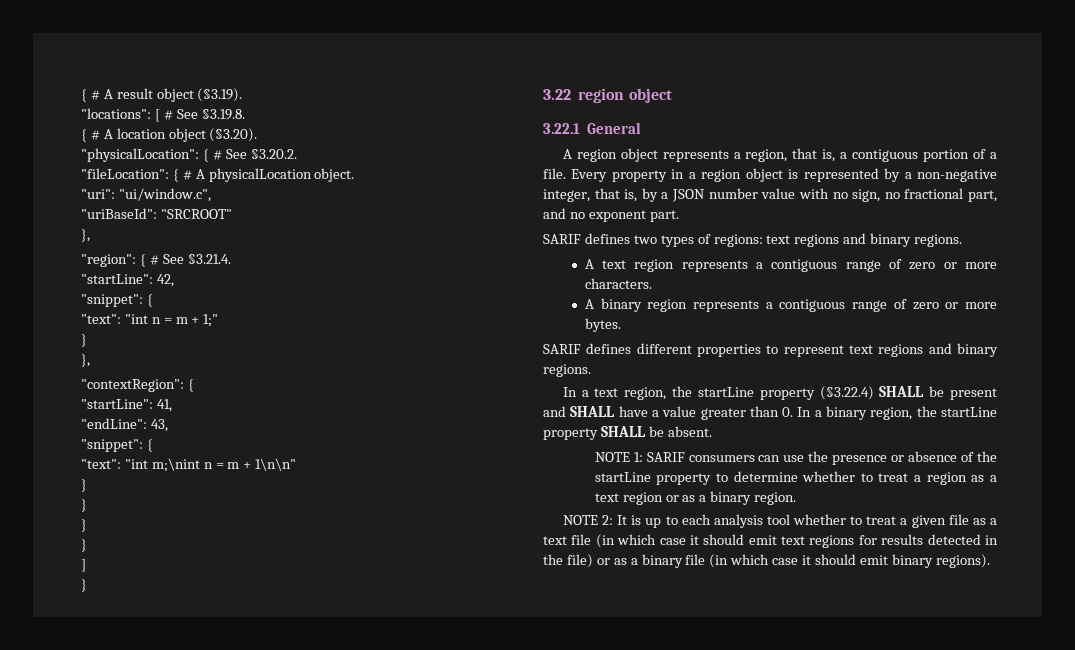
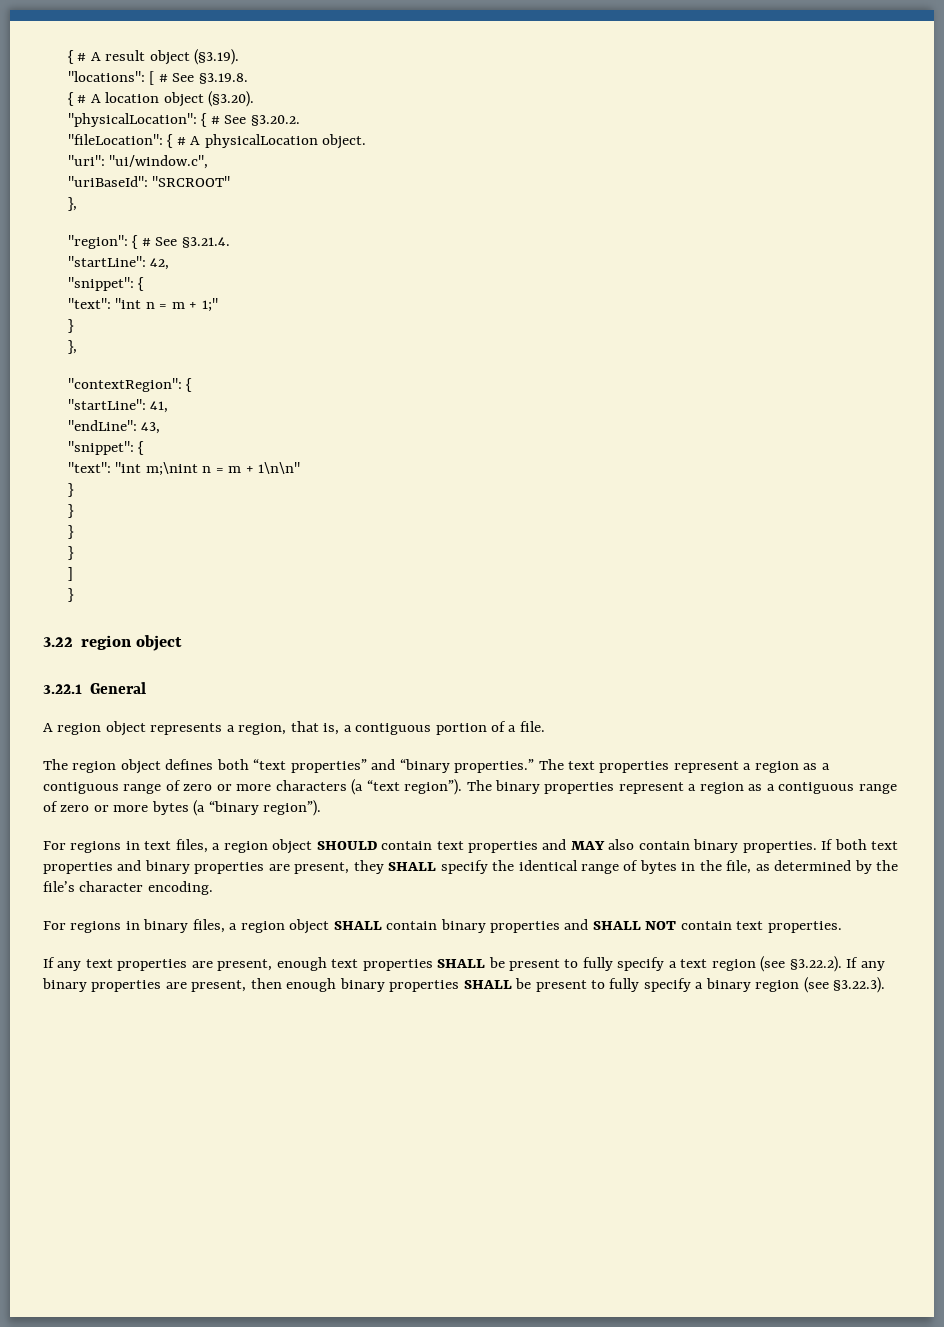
- A region object represents a region, that is, a contiguous portion of a file. Every property in a region object is represented by a non-negative integer, that is, by a JSON number value with no sign, no fractional part, and no exponent part.
- SARIF defines two types of regions: text regions and binary regions.
- A text region represents a contiguous range of zero or more characters.
- A binary region represents a contiguous range of zero or more bytes.
- SARIF defines different properties to represent text regions and binary regions.
- In a text region, the startLine property (§3.22.4) SHALL be present and SHALL have a value greater than 0. In a binary region, the startLine property SHALL be absent.
- NOTE 1: SARIF consumers can use the presence or absence of the startLine property to determine whether to treat a region as a text region or as a binary region.
- NOTE 2: It is up to each analysis tool whether to treat a given file as a text file (in which case it should emit text regions for results detected in the file) or as a binary file (in which case it should emit binary regions).
+ A region object represents a region, that is, a contiguous portion of a file.
+ The region object defines both “text properties” and “binary properties.” The text properties represent a region as a contiguous range of zero or more characters (a “text region”). The binary properties represent a region as a contiguous range of zero or more bytes (a “binary region”).
+ For regions in text files, a region object SHOULD contain text properties and MAY also contain binary properties. If both text properties and binary properties are present, they SHALL specify the identical range of bytes in the file, as determined by the file’s character encoding.
+ For regions in binary files, a region object SHALL contain binary properties and SHALL NOT contain text properties.
+ If any text properties are present, enough text properties SHALL be present to fully specify a text region (see §3.22.2). If any binary properties are present, then enough binary properties SHALL be present to fully specify a binary region (see §3.22.3).

